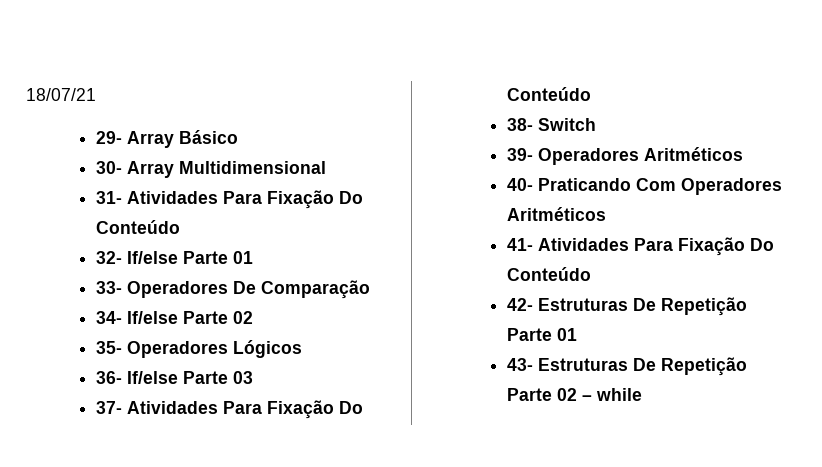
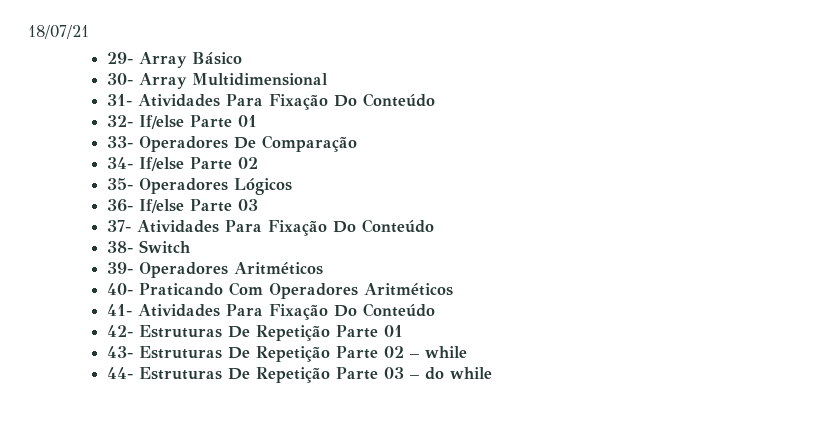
+ 44- Estruturas De Repetição Parte 03 – do while

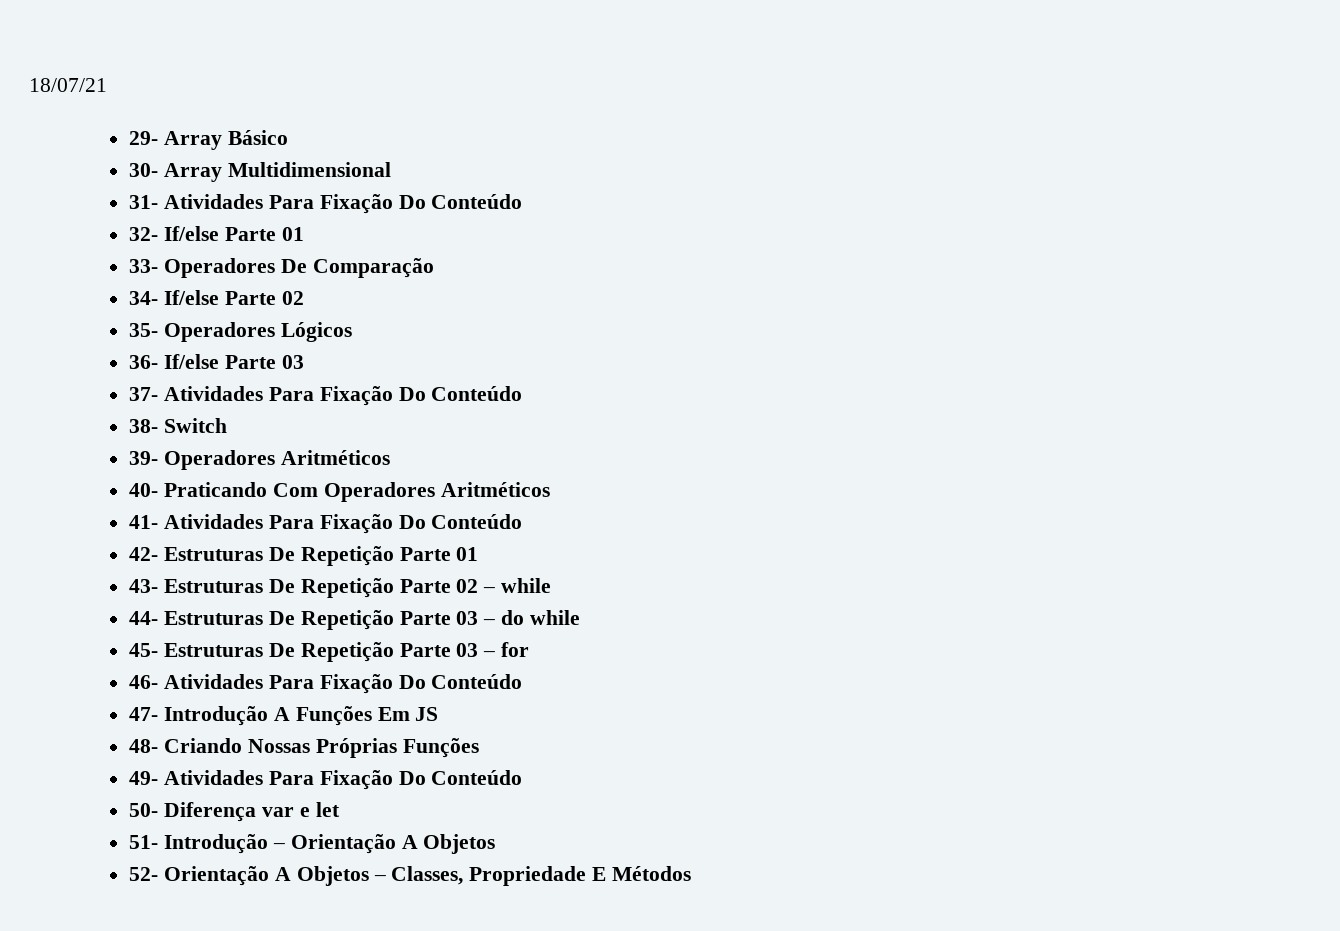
+ 45- Estruturas De Repetição Parte 03 – for
+ 46- Atividades Para Fixação Do Conteúdo
+ 47- Introdução A Funções Em JS
+ 48- Criando Nossas Próprias Funções
+ 49- Atividades Para Fixação Do Conteúdo
+ 50- Diferença var e let
+ 51- Introdução – Orientação A Objetos
+ 52- Orientação A Objetos – Classes, Propriedade E Métodos

